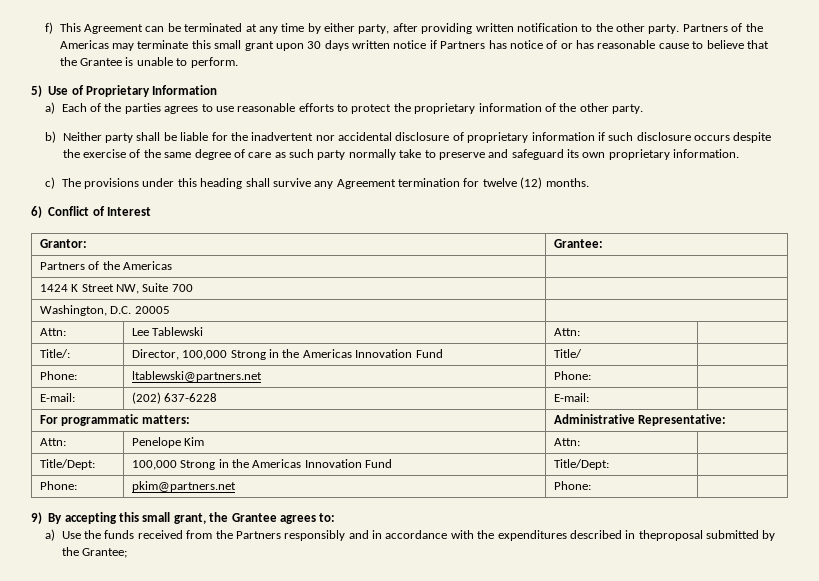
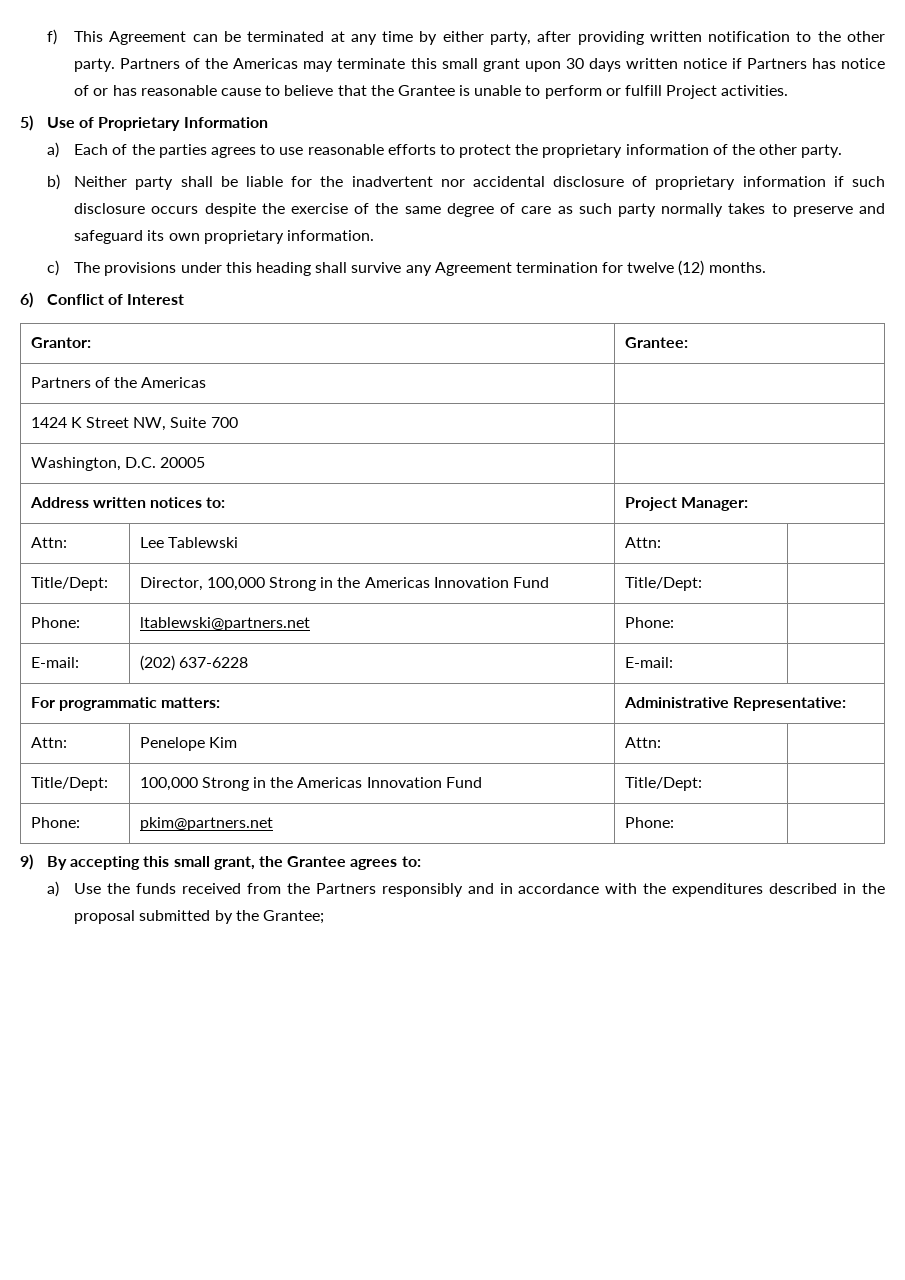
- Partners of the Americas may terminate this small grant upon 30 days written notice if Partners has notice of or has reasonable cause to believe that the Grantee is unable to perform.
+ Partners of the Americas may terminate this small grant upon 30 days written notice if Partners has notice of or has reasonable cause to believe that the Grantee is unable to perform or fulfill Project activities.
- b) Neither party shall be liable for the inadvertent nor accidental disclosure of proprietary information if such disclosure occurs despite the exercise of the same degree of care as such party normally take to preserve and safeguard its own proprietary information.
+ b) Neither party shall be liable for the inadvertent nor accidental disclosure of proprietary information if such disclosure occurs despite the exercise of the same degree of care as such party normally takes to preserve and safeguard its own proprietary information.
+ Address written notices to: | Project Manager:
- Title/: | Director, 100,000 Strong in the Americas Innovation Fund | Title/ |
+ Title/Dept: | Director, 100,000 Strong in the Americas Innovation Fund | Title/Dept: |
- a) Use the funds received from the Partners responsibly and in accordance with the expenditures described in theproposal submitted by the Grantee;
+ a) Use the funds received from the Partners responsibly and in accordance with the expenditures described in the proposal submitted by the Grantee;

